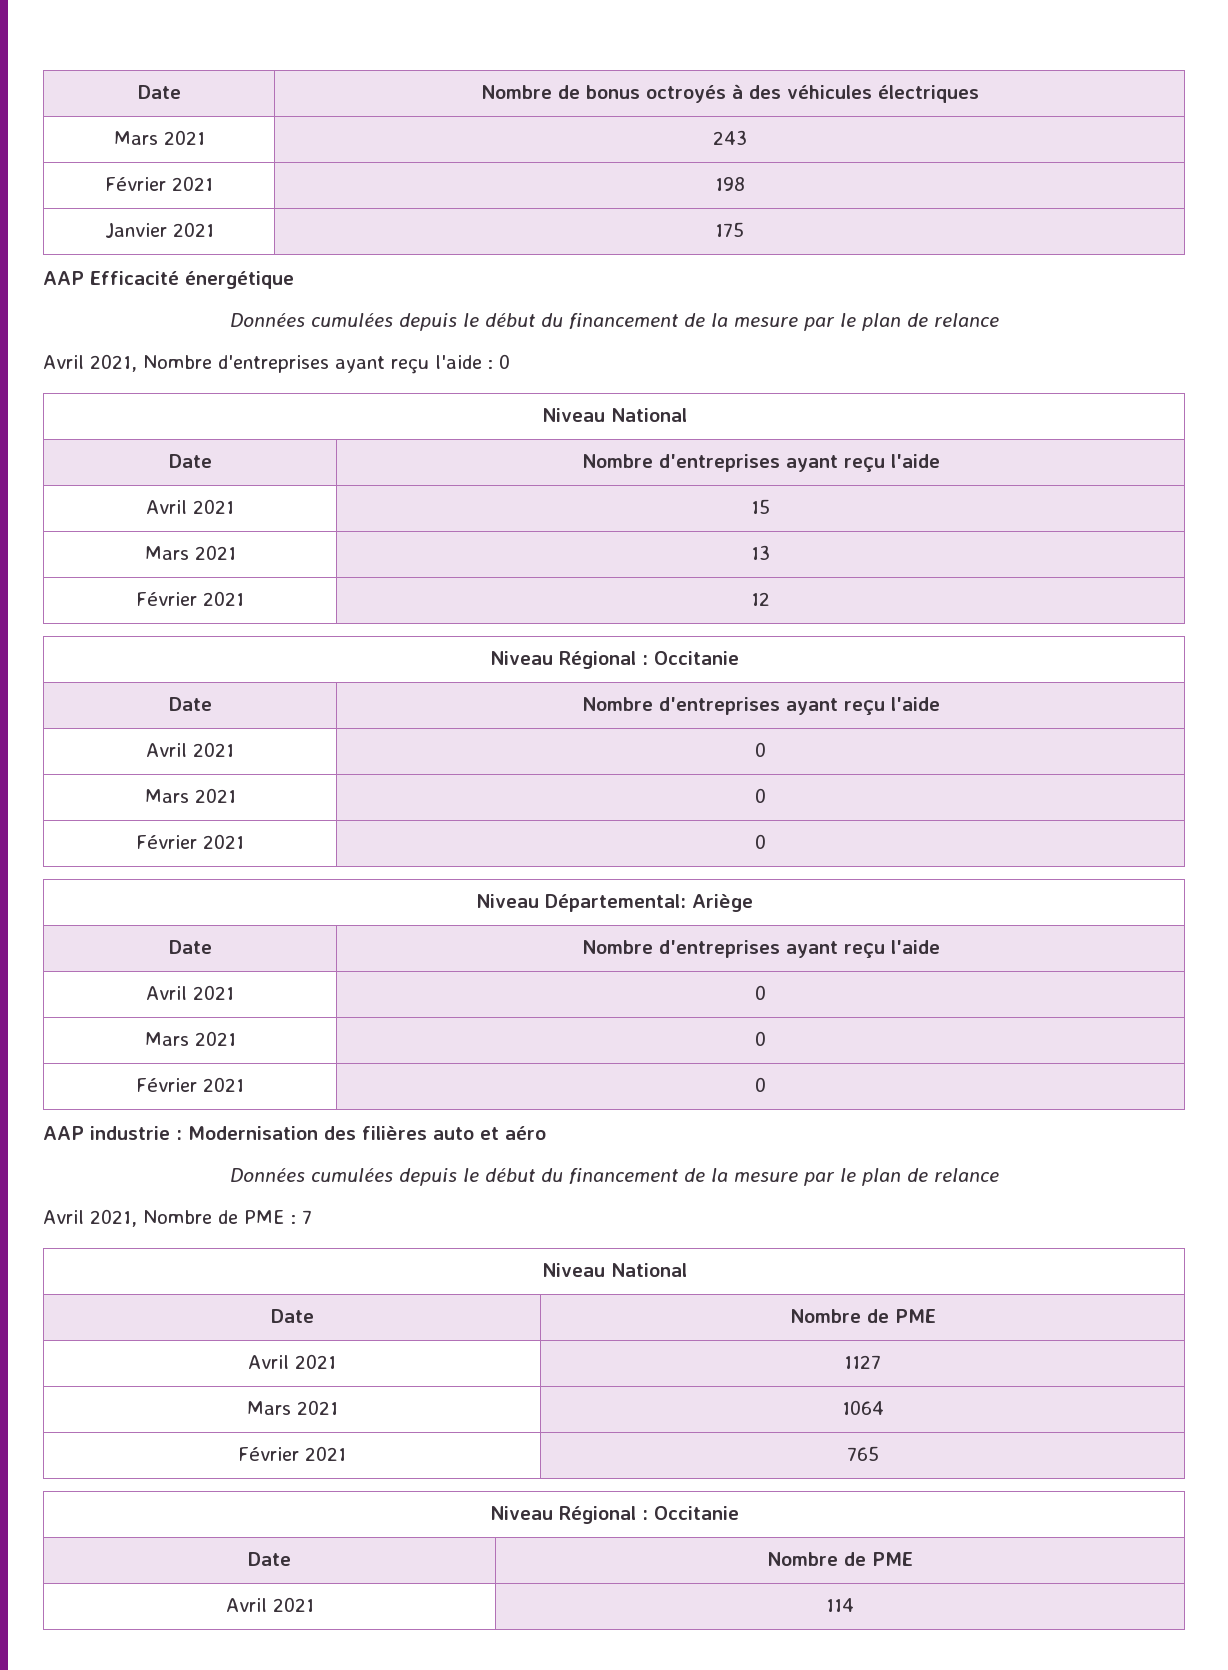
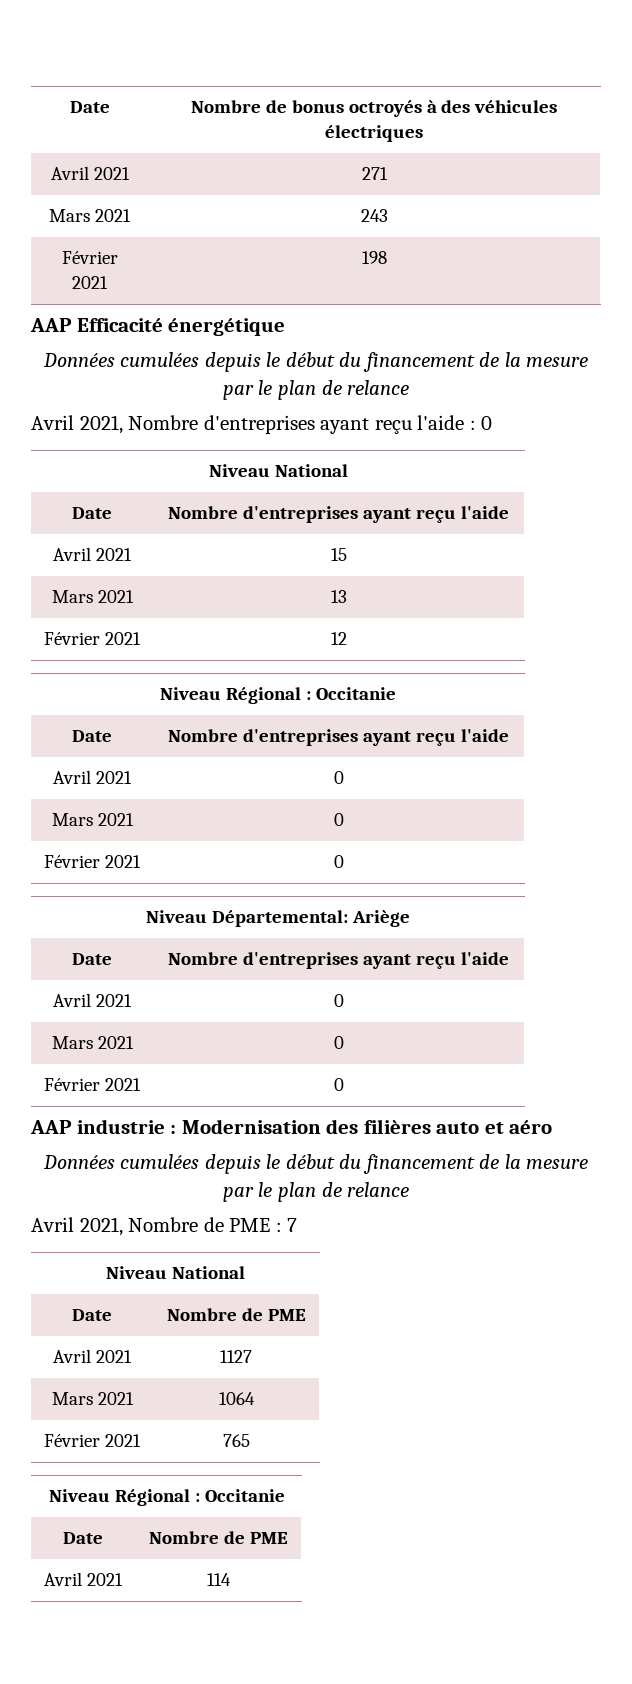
+ Avril 2021 | 271
- Janvier 2021 | 175

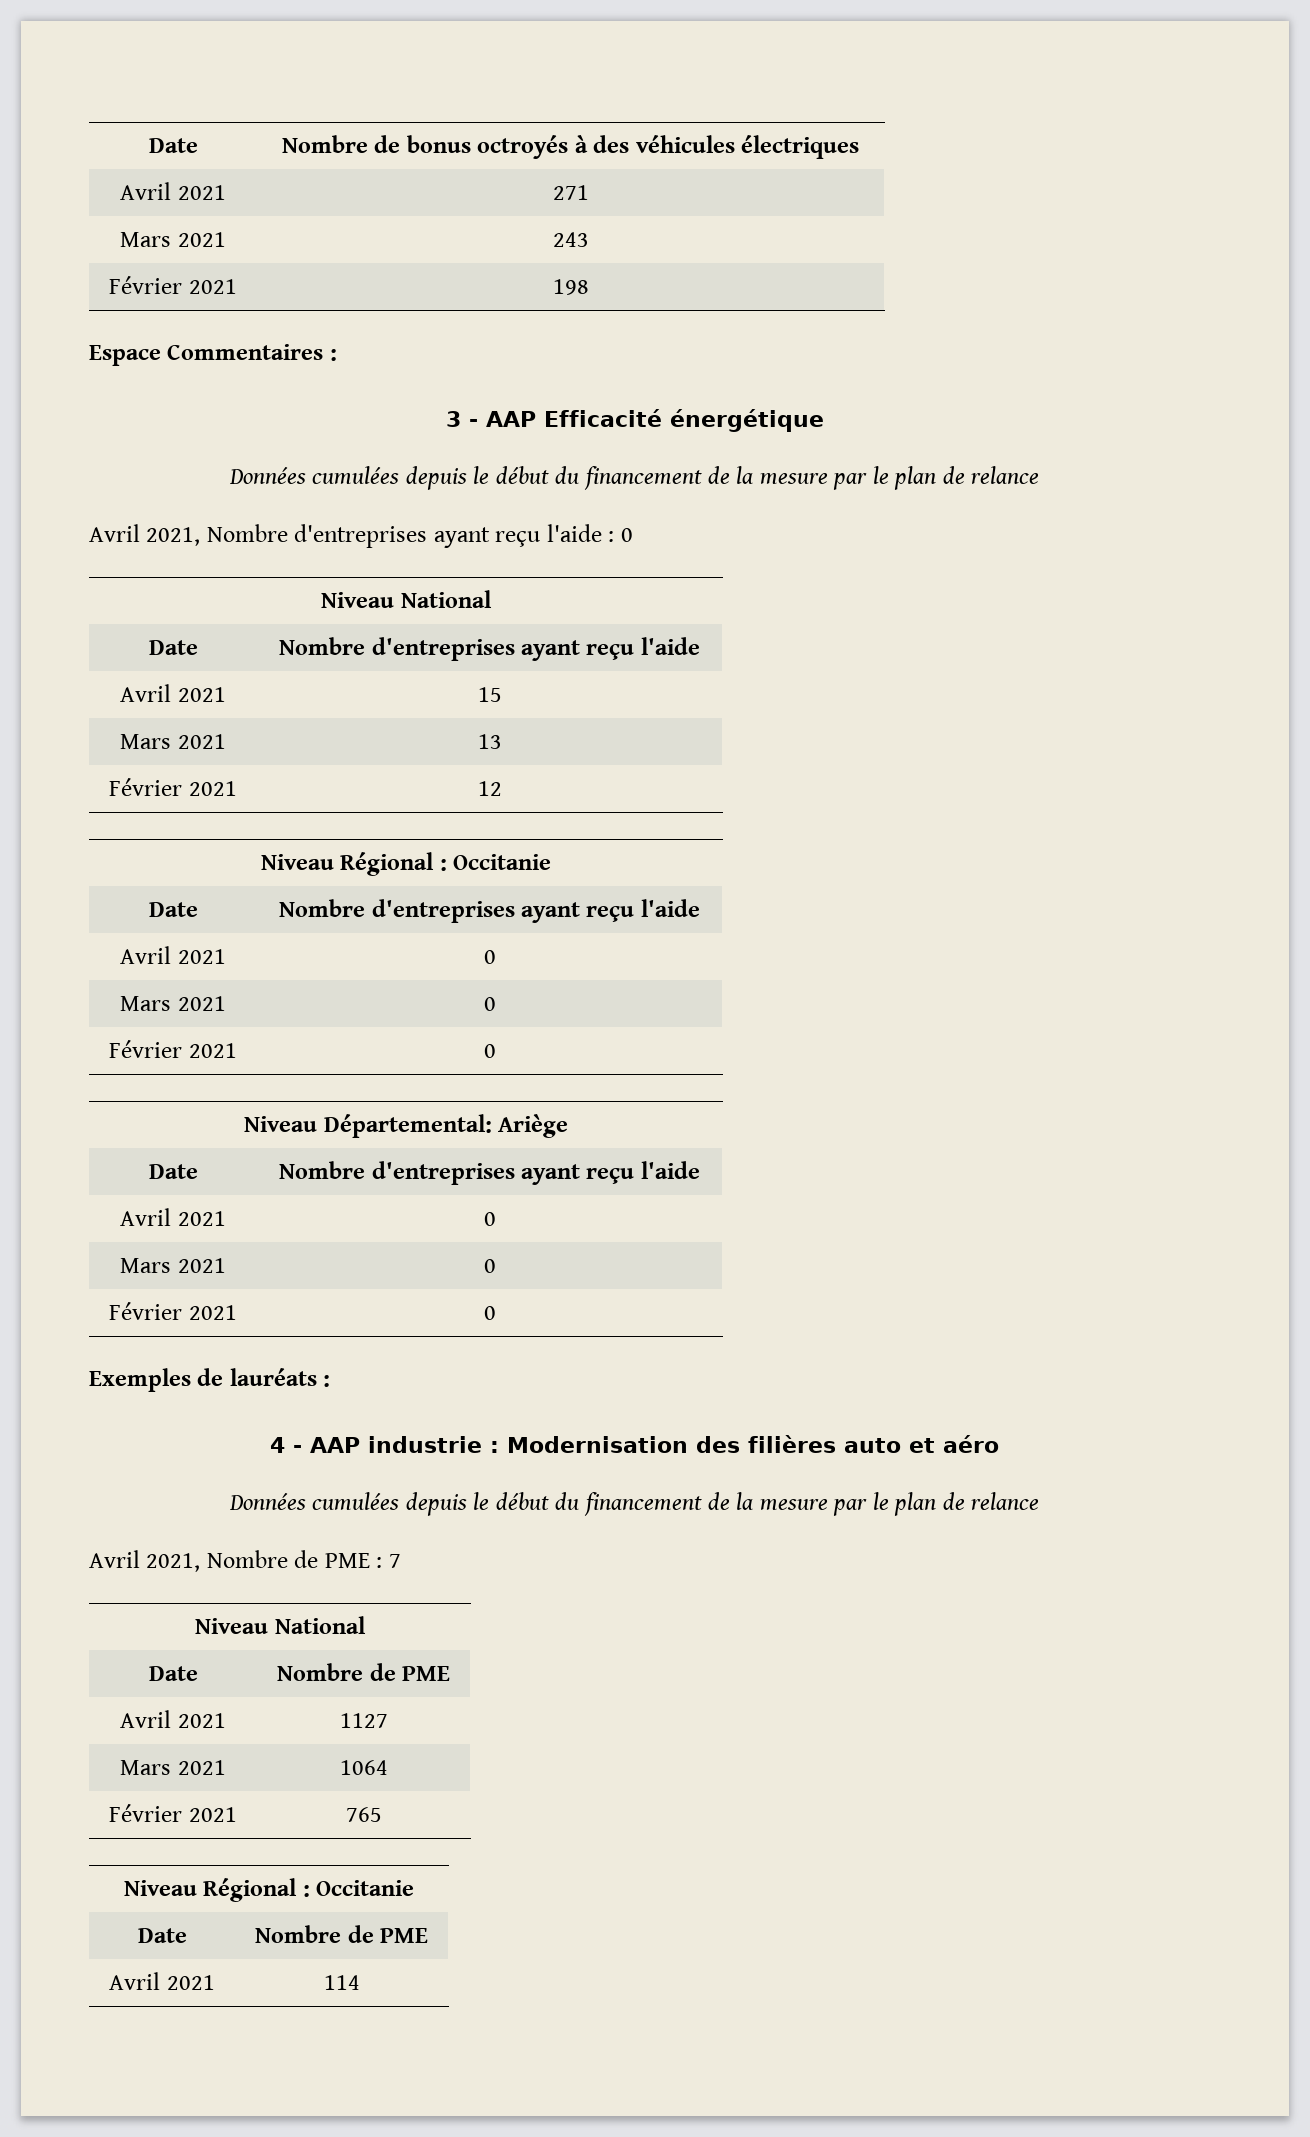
- AAP Efficacité énergétique
+ Espace Commentaires :
+ 3 - AAP Efficacité énergétique
- AAP industrie : Modernisation des filières auto et aéro
+ Exemples de lauréats :
+ 4 - AAP industrie : Modernisation des filières auto et aéro

